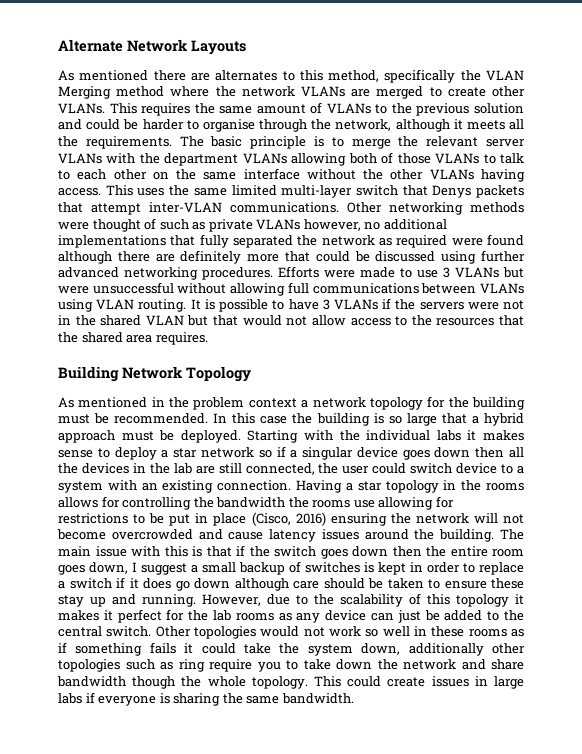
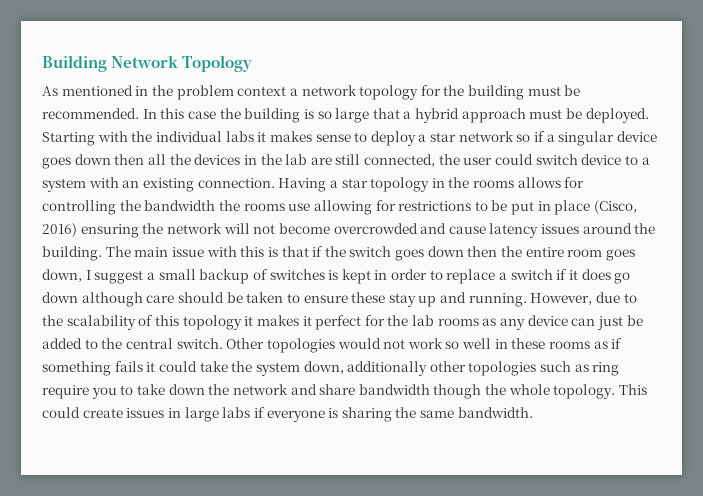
- Alternate Network Layouts
- As mentioned there are alternates to this method, specifically the VLAN Merging method where the network VLANs are merged to create other VLANs. This requires the same amount of VLANs to the previous solution and could be harder to organise through the network, although it meets all the requirements. The basic principle is to merge the relevant server VLANs with the department VLANs allowing both of those VLANs to talk to each other on the same interface without the other VLANs having access. This uses the same limited multi-layer switch that Denys packets that attempt inter-VLAN communications. Other networking methods were thought of such as private VLANs however, no additional implementations that fully separated the network as required were found although there are definitely more that could be discussed using further advanced networking procedures. Efforts were made to use 3 VLANs but were unsuccessful without allowing full communications between VLANs using VLAN routing. It is possible to have 3 VLANs if the servers were not in the shared VLAN but that would not allow access to the resources that the shared area requires.

